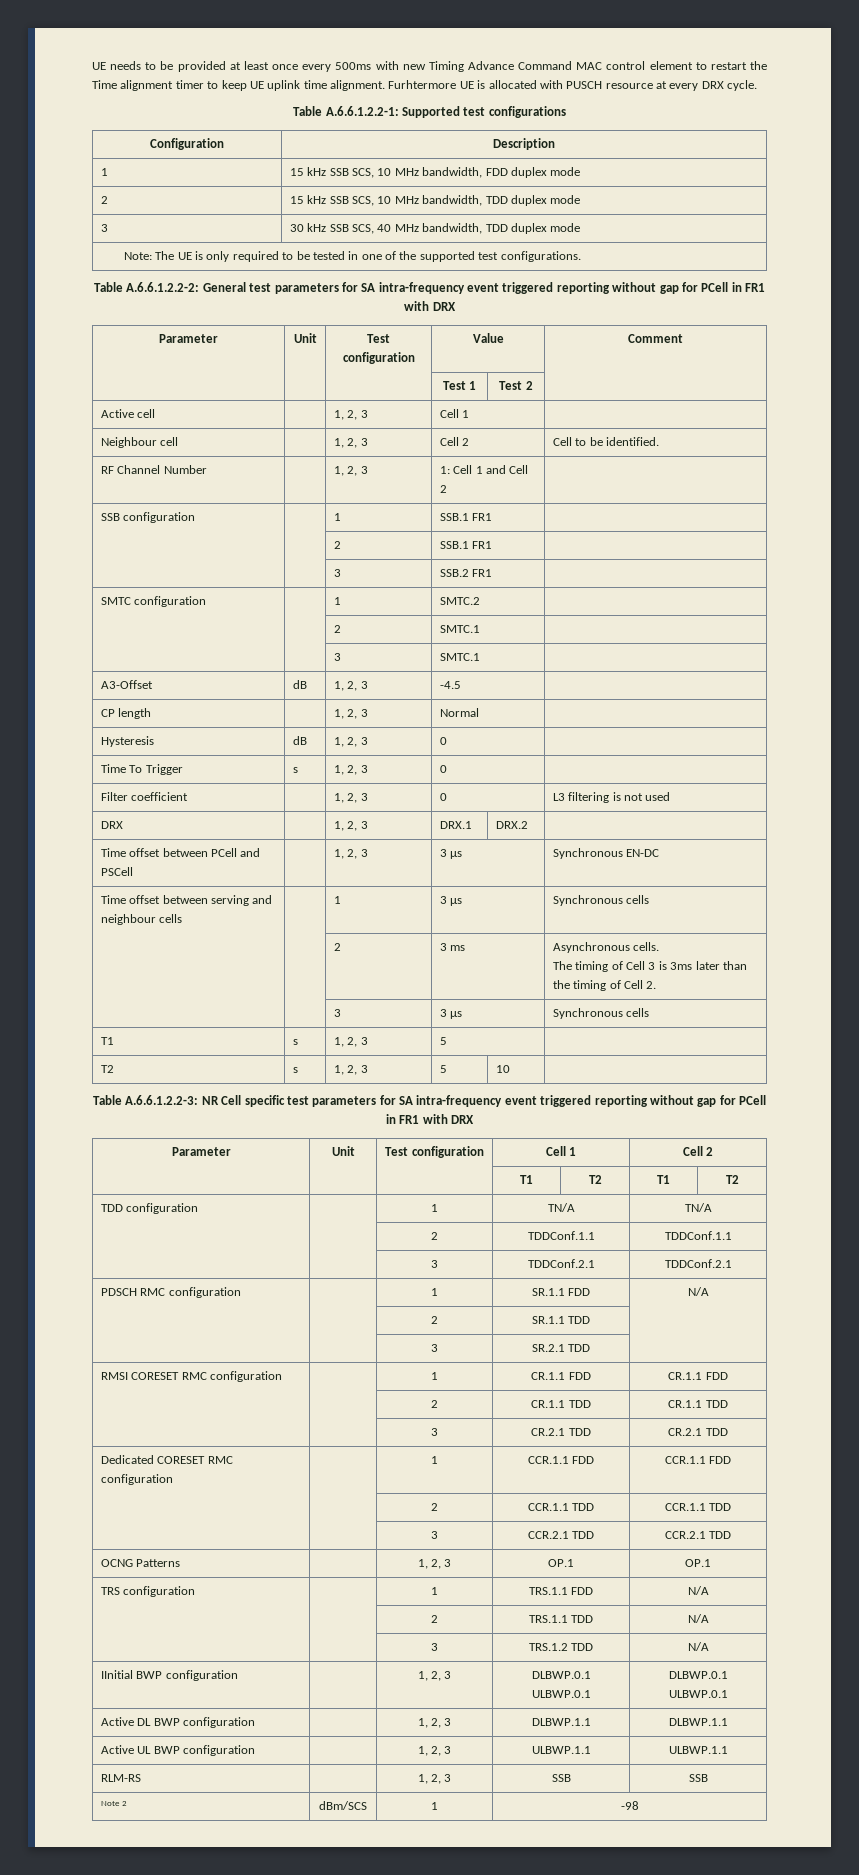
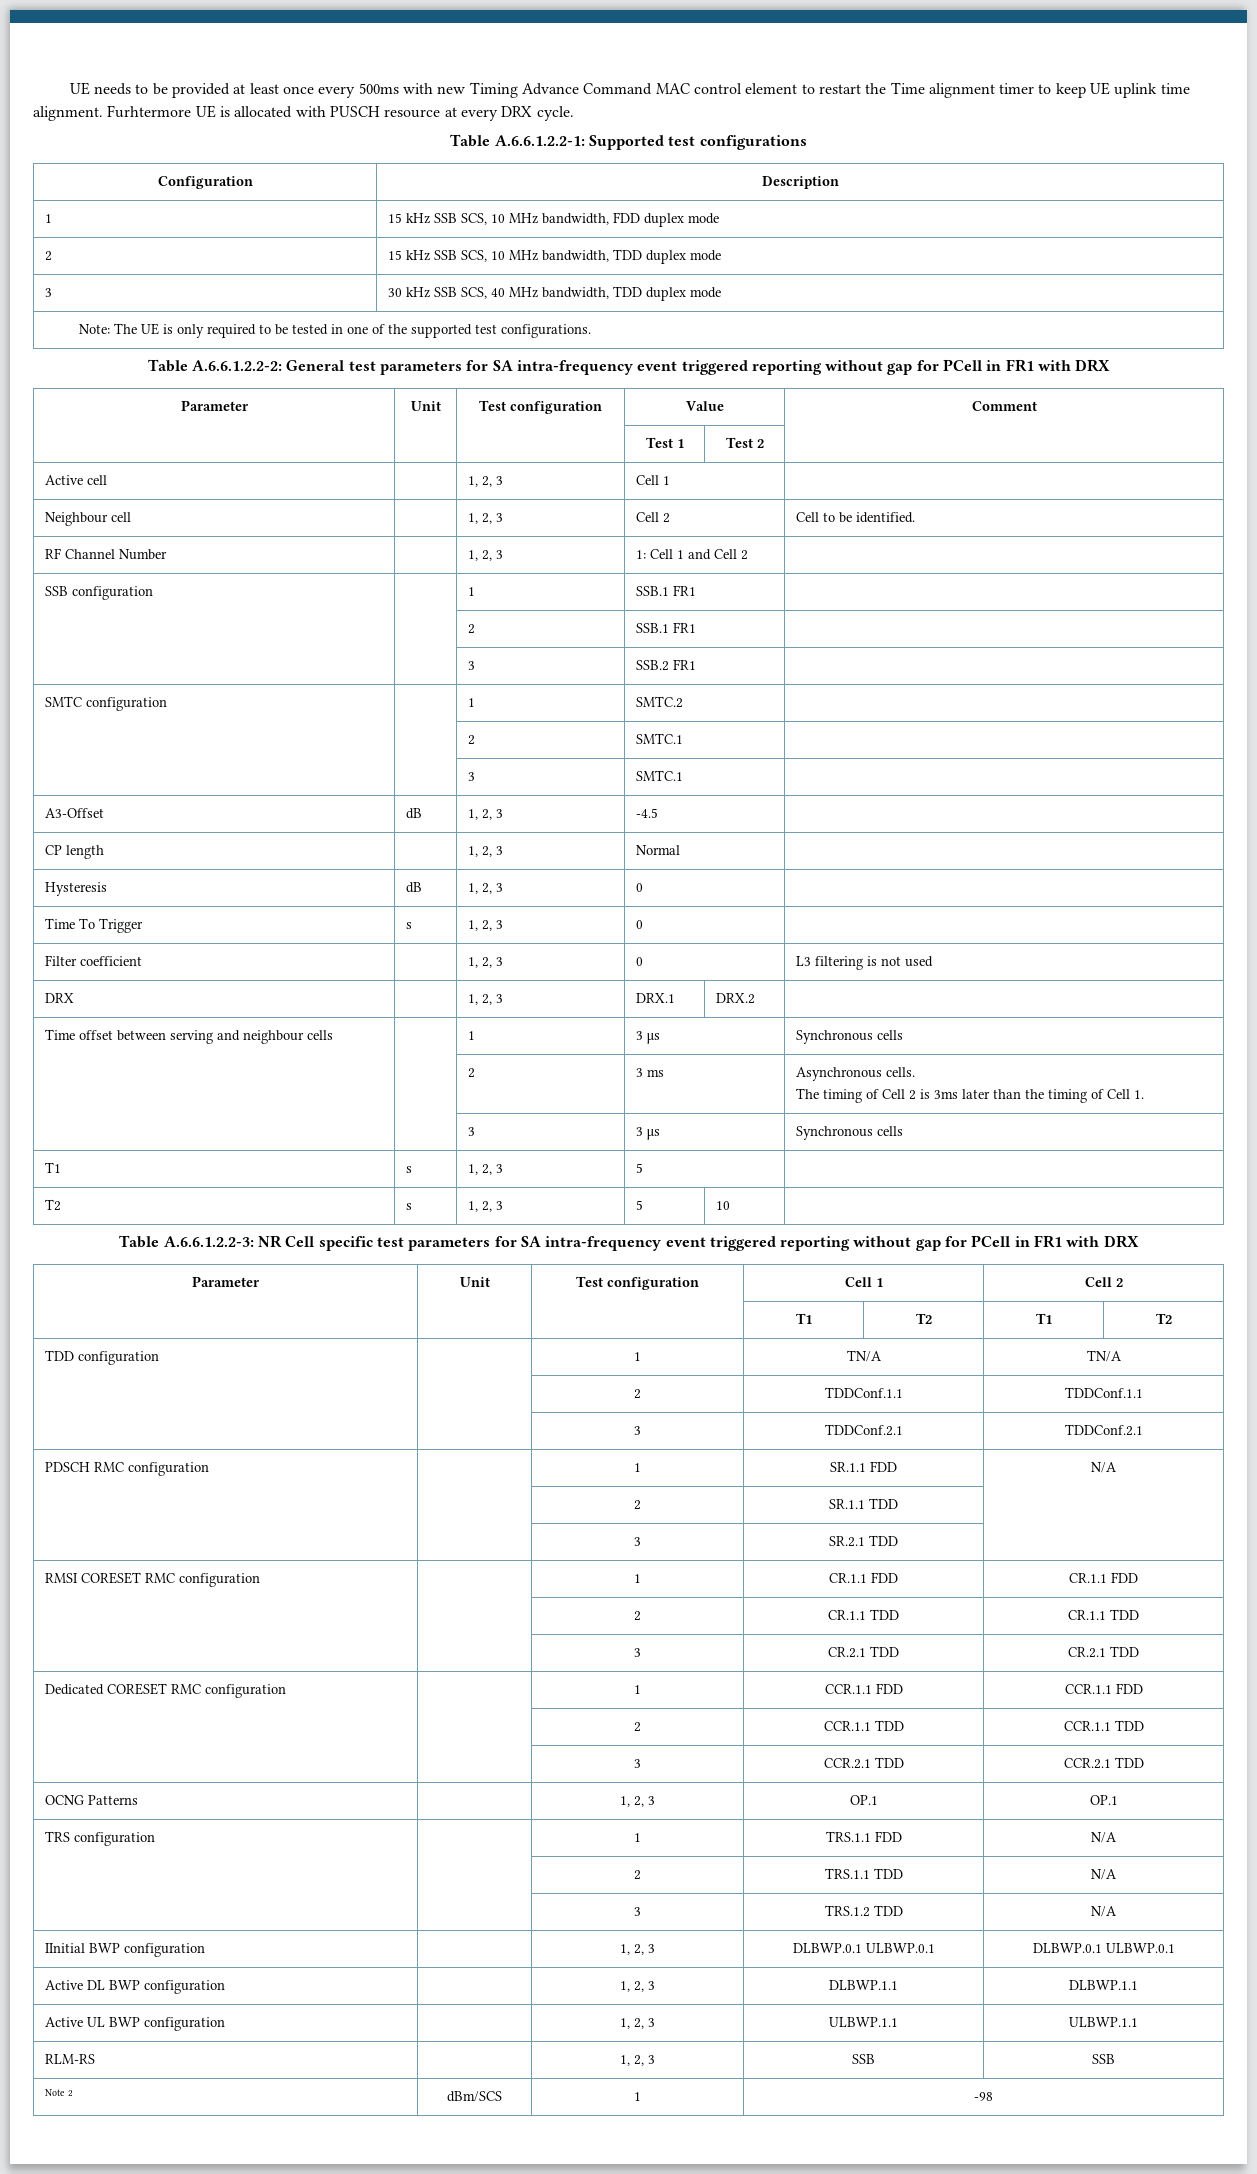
- Time offset between PCell and PSCell | | 1, 2, 3 | 3 μs | Synchronous EN-DC
  | | 2 | 3 ms | Asynchronous cells.
- The timing of Cell 3 is 3ms later than the timing of Cell 2.
+ The timing of Cell 2 is 3ms later than the timing of Cell 1.

